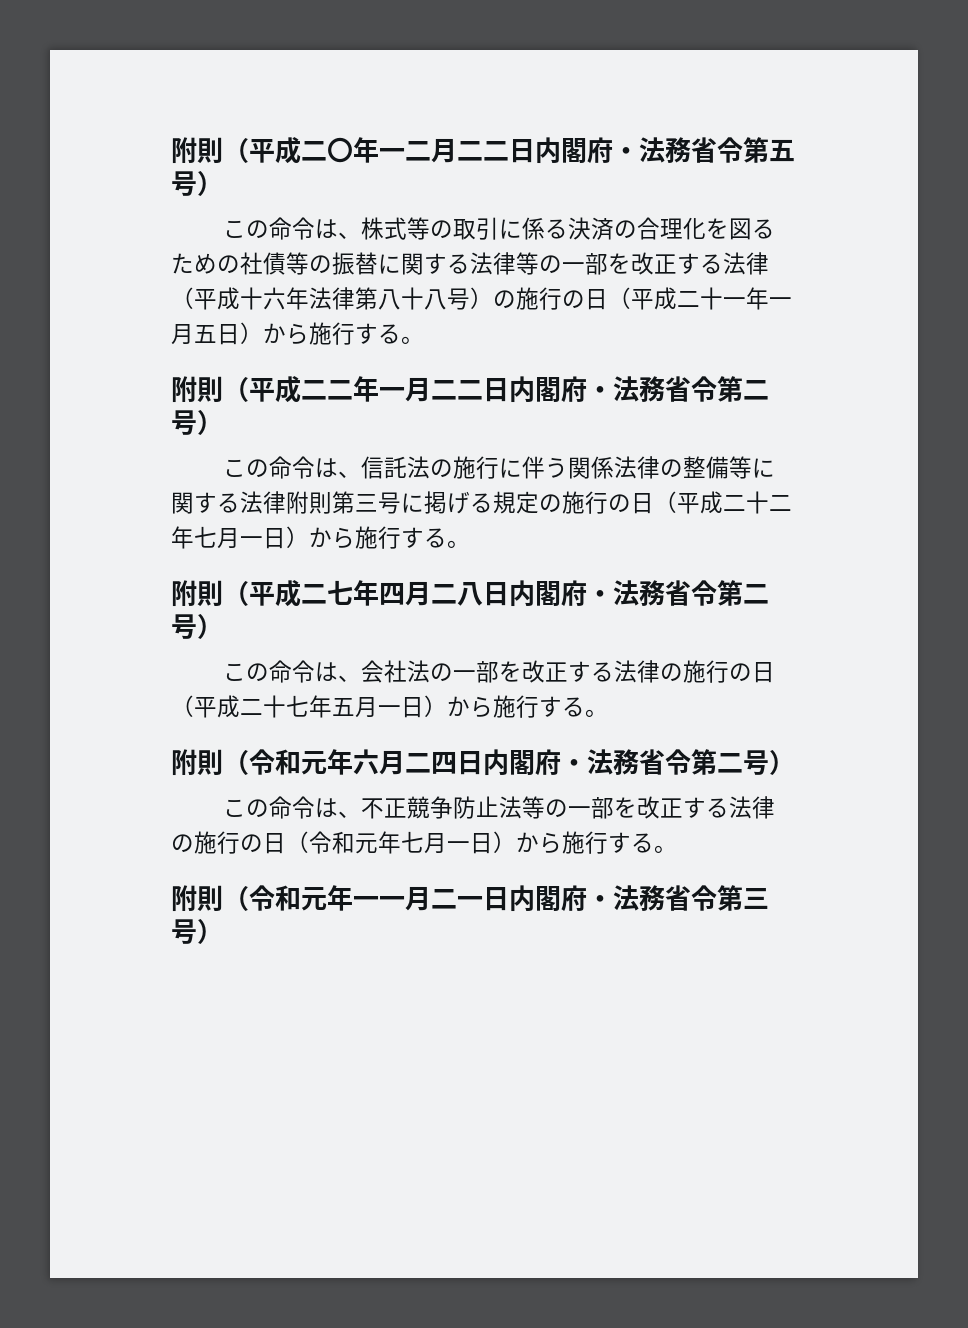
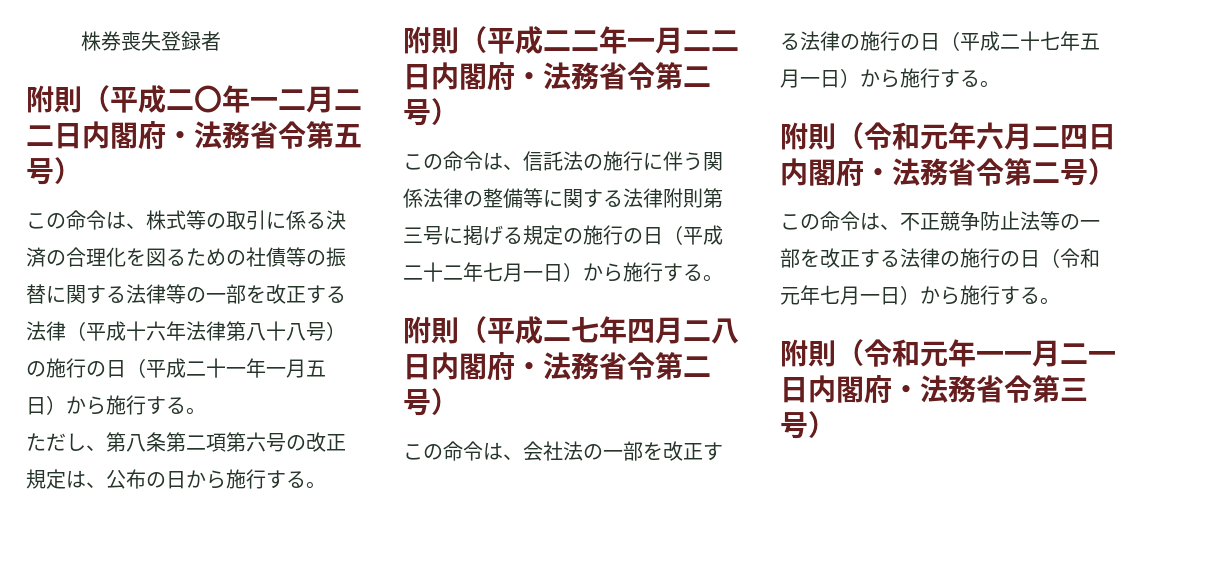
+ 株券喪失登録者
+ ただし、第八条第二項第六号の改正規定は、公布の日から施行する。

